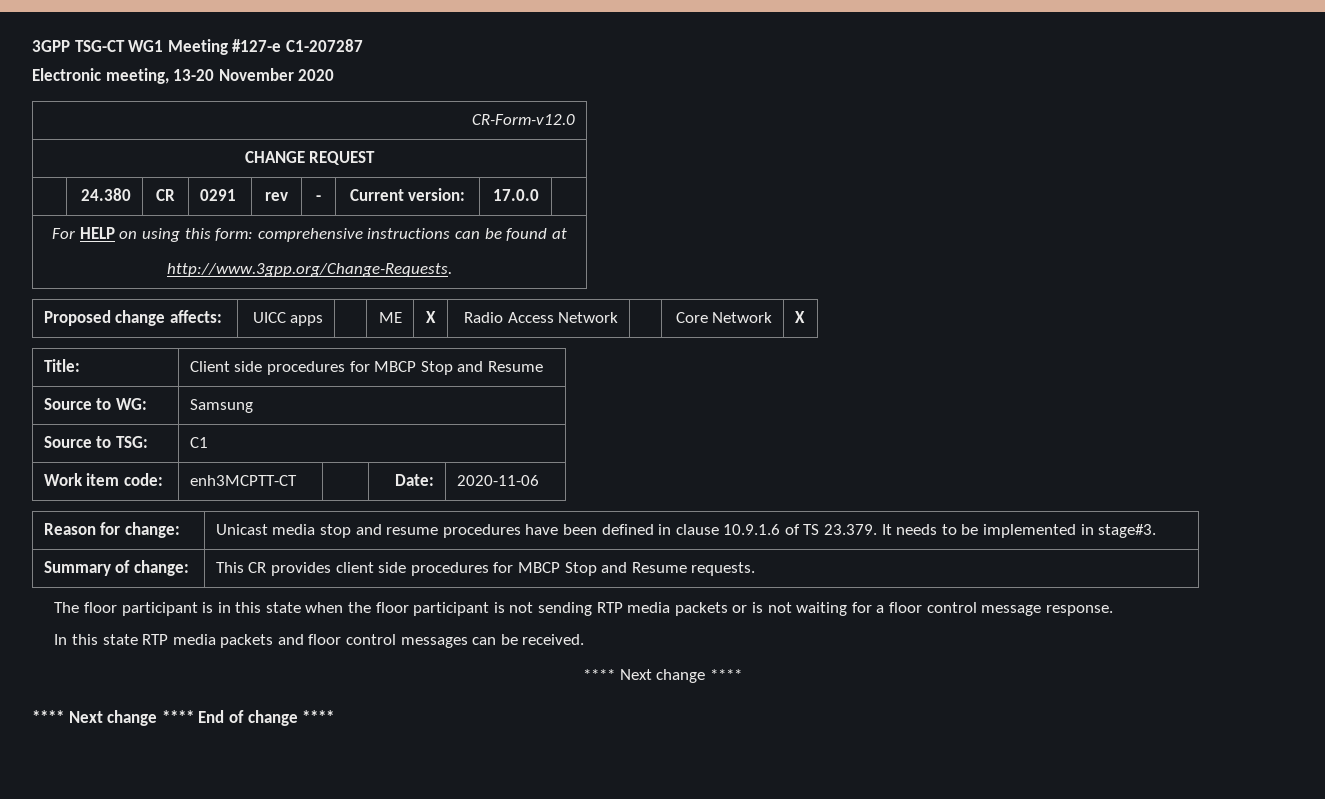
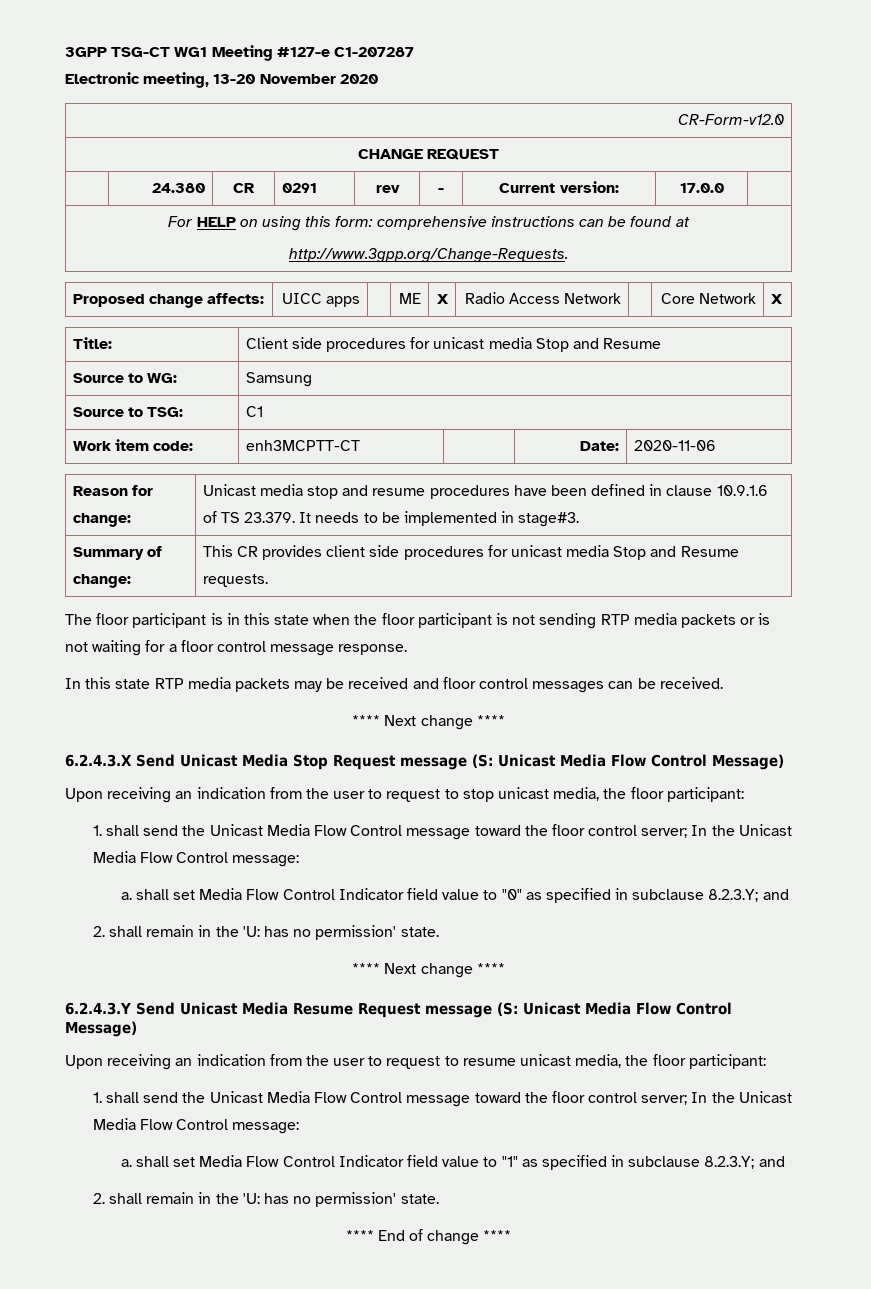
- Title: | Client side procedures for MBCP Stop and Resume
+ Title: | Client side procedures for unicast media Stop and Resume
- Summary of change: | This CR provides client side procedures for MBCP Stop and Resume requests.
+ Summary of change: | This CR provides client side procedures for unicast media Stop and Resume requests.
- In this state RTP media packets and floor control messages can be received.
+ In this state RTP media packets may be received and floor control messages can be received.
- **** Next change **** End of change ****
+ 6.2.4.3.X Send Unicast Media Stop Request message (S: Unicast Media Flow Control Message)
+ Upon receiving an indication from the user to request to stop unicast media, the floor participant:
+ 1. shall send the Unicast Media Flow Control message toward the floor control server; In the Unicast Media Flow Control message:
+ a. shall set Media Flow Control Indicator field value to "0" as specified in subclause 8.2.3.Y; and
+ 2. shall remain in the 'U: has no permission' state.
+ **** Next change ****
+ 6.2.4.3.Y Send Unicast Media Resume Request message (S: Unicast Media Flow Control Message)
+ Upon receiving an indication from the user to request to resume unicast media, the floor participant:
+ 1. shall send the Unicast Media Flow Control message toward the floor control server; In the Unicast Media Flow Control message:
+ a. shall set Media Flow Control Indicator field value to "1" as specified in subclause 8.2.3.Y; and
+ 2. shall remain in the 'U: has no permission' state.
+ **** End of change ****

